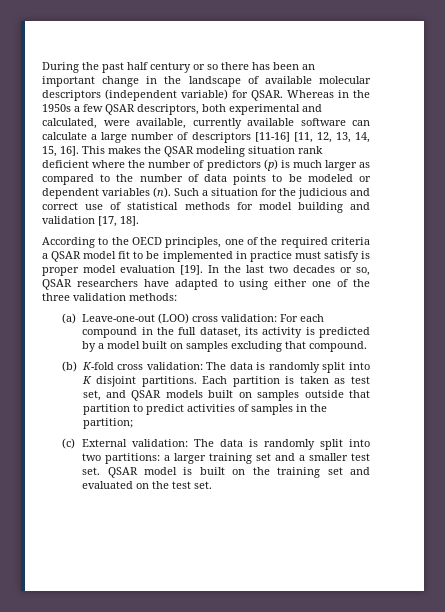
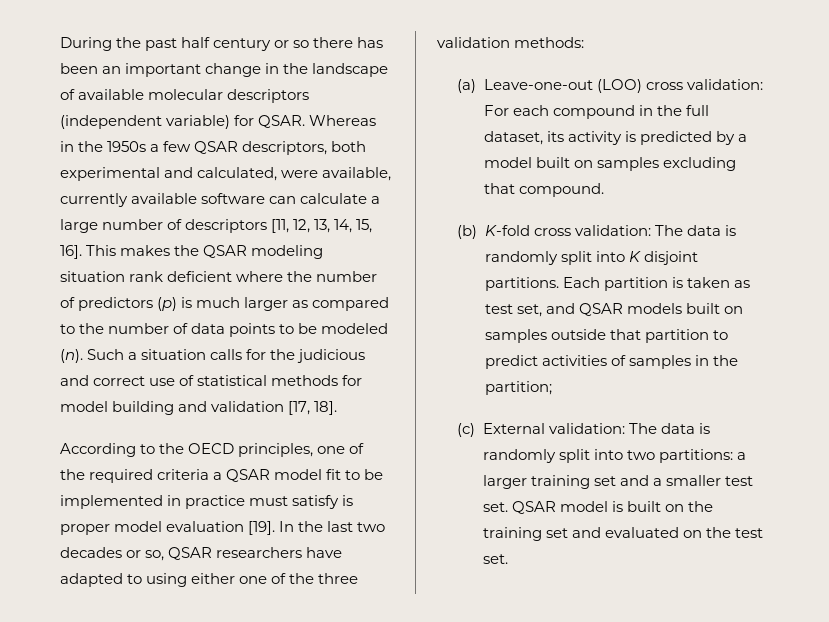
- Whereas in the 1950s a few QSAR descriptors, both experimental and calculated, were available, currently available software can calculate a large number of descriptors [11-16] [11, 12, 13, 14, 15, 16].
+ Whereas in the 1950s a few QSAR descriptors, both experimental and calculated, were available, currently available software can calculate a large number of descriptors [11, 12, 13, 14, 15, 16].
- This makes the QSAR modeling situation rank deficient where the number of predictors (p) is much larger as compared to the number of data points to be modeled or dependent variables (n).
+ This makes the QSAR modeling situation rank deficient where the number of predictors (p) is much larger as compared to the number of data points to be modeled (n).
- Such a situation for the judicious and correct use of statistical methods for model building and validation [17, 18].
+ Such a situation calls for the judicious and correct use of statistical methods for model building and validation [17, 18].

